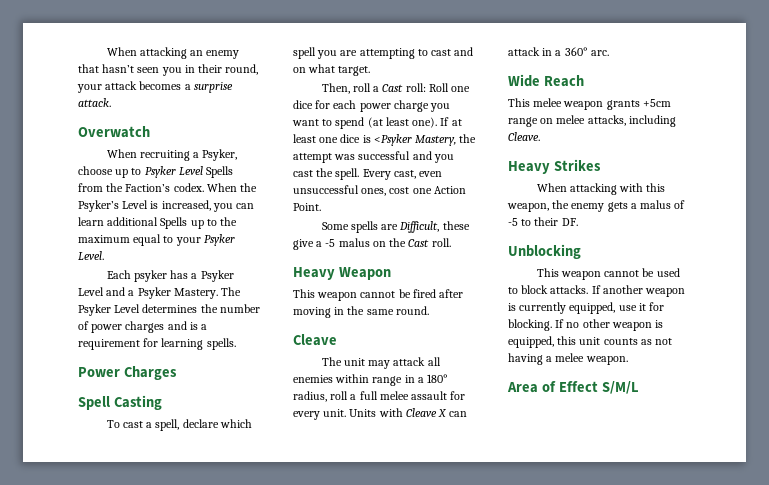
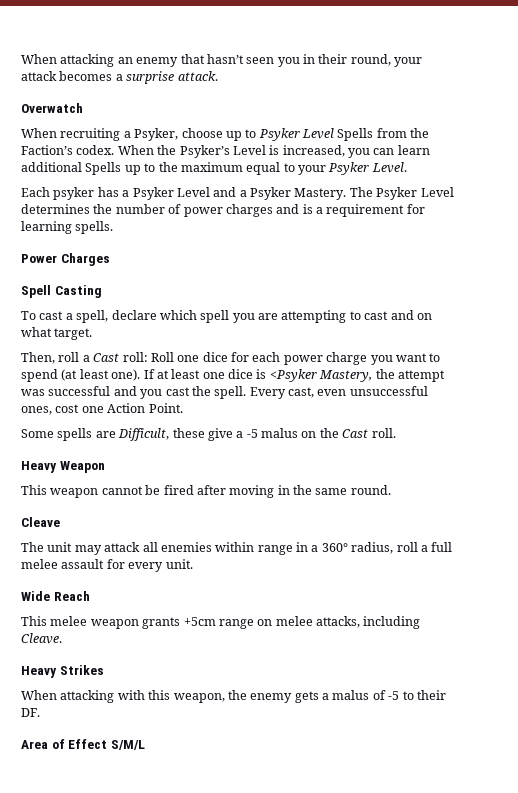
- The unit may attack all enemies within range in a 180° radius, roll a full melee assault for every unit. Units with Cleave X can attack in a 360° arc.
+ The unit may attack all enemies within range in a 360° radius, roll a full melee assault for every unit.
- Unblocking
- This weapon cannot be used to block attacks. If another weapon is currently equipped, use it for blocking. If no other weapon is equipped, this unit counts as not having a melee weapon.

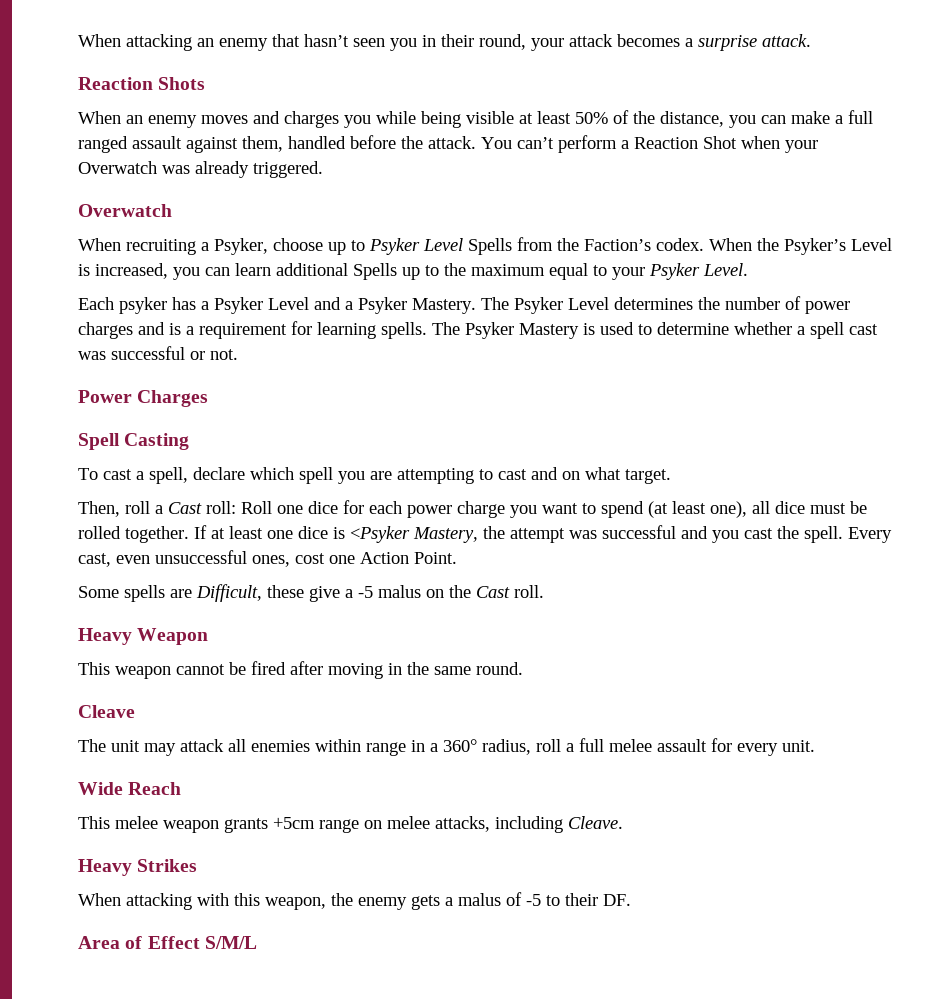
+ Reaction Shots
+ When an enemy moves and charges you while being visible at least 50% of the distance, you can make a full ranged assault against them, handled before the attack. You can’t perform a Reaction Shot when your Overwatch was already triggered.
+ The Psyker Mastery is used to determine whether a spell cast was successful or not.
- Then, roll a Cast roll: Roll one dice for each power charge you want to spend (at least one).
+ Then, roll a Cast roll: Roll one dice for each power charge you want to spend (at least one), all dice must be rolled together.

